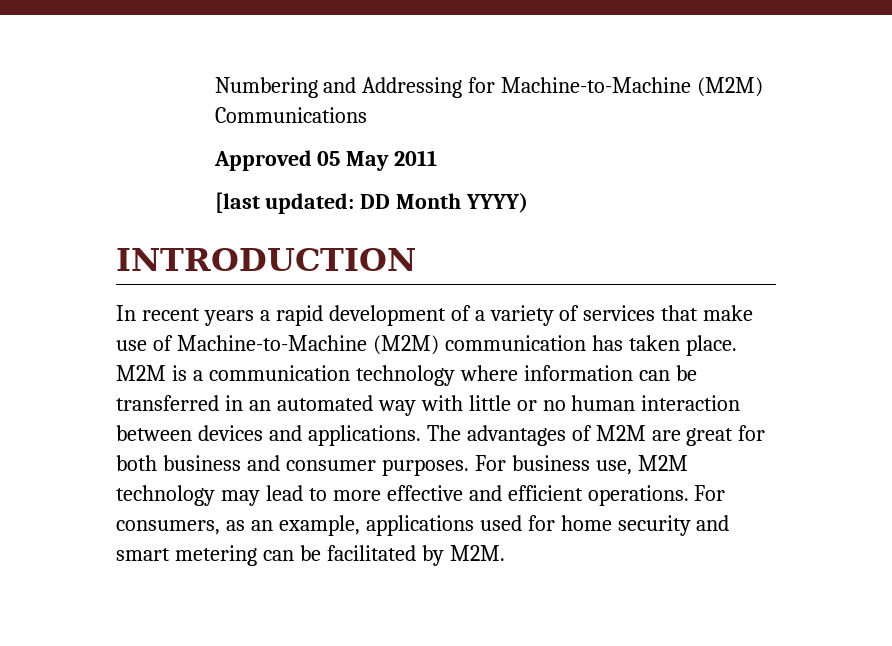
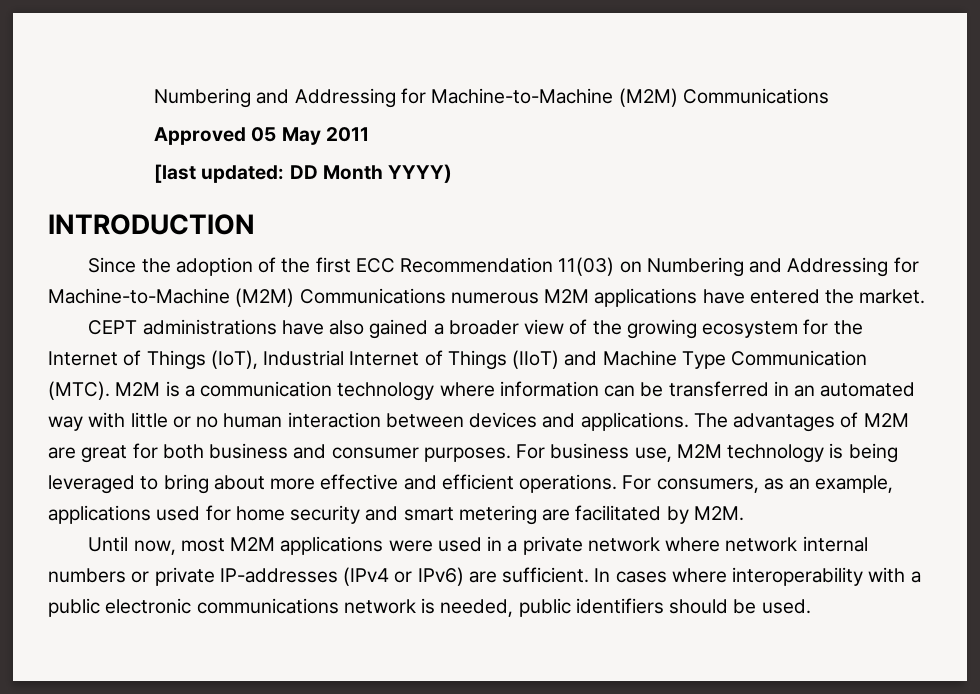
- In recent years a rapid development of a variety of services that make use of Machine-to-Machine (M2M) communication has taken place.
+ Since the adoption of the first ECC Recommendation 11(03) on Numbering and Addressing for Machine-to-Machine (M2M) Communications numerous M2M applications have entered the market.
+ CEPT administrations have also gained a broader view of the growing ecosystem for the Internet of Things (IoT), Industrial Internet of Things (IIoT) and Machine Type Communication (MTC).
- For business use, M2M technology may lead to more effective and efficient operations.
+ For business use, M2M technology is being leveraged to bring about more effective and efficient operations.
- For consumers, as an example, applications used for home security and smart metering can be facilitated by M2M.
+ For consumers, as an example, applications used for home security and smart metering are facilitated by M2M.
+ Until now, most M2M applications were used in a private network where network internal numbers or private IP-addresses (IPv4 or IPv6) are sufficient. In cases where interoperability with a public electronic communications network is needed, public identifiers should be used.

